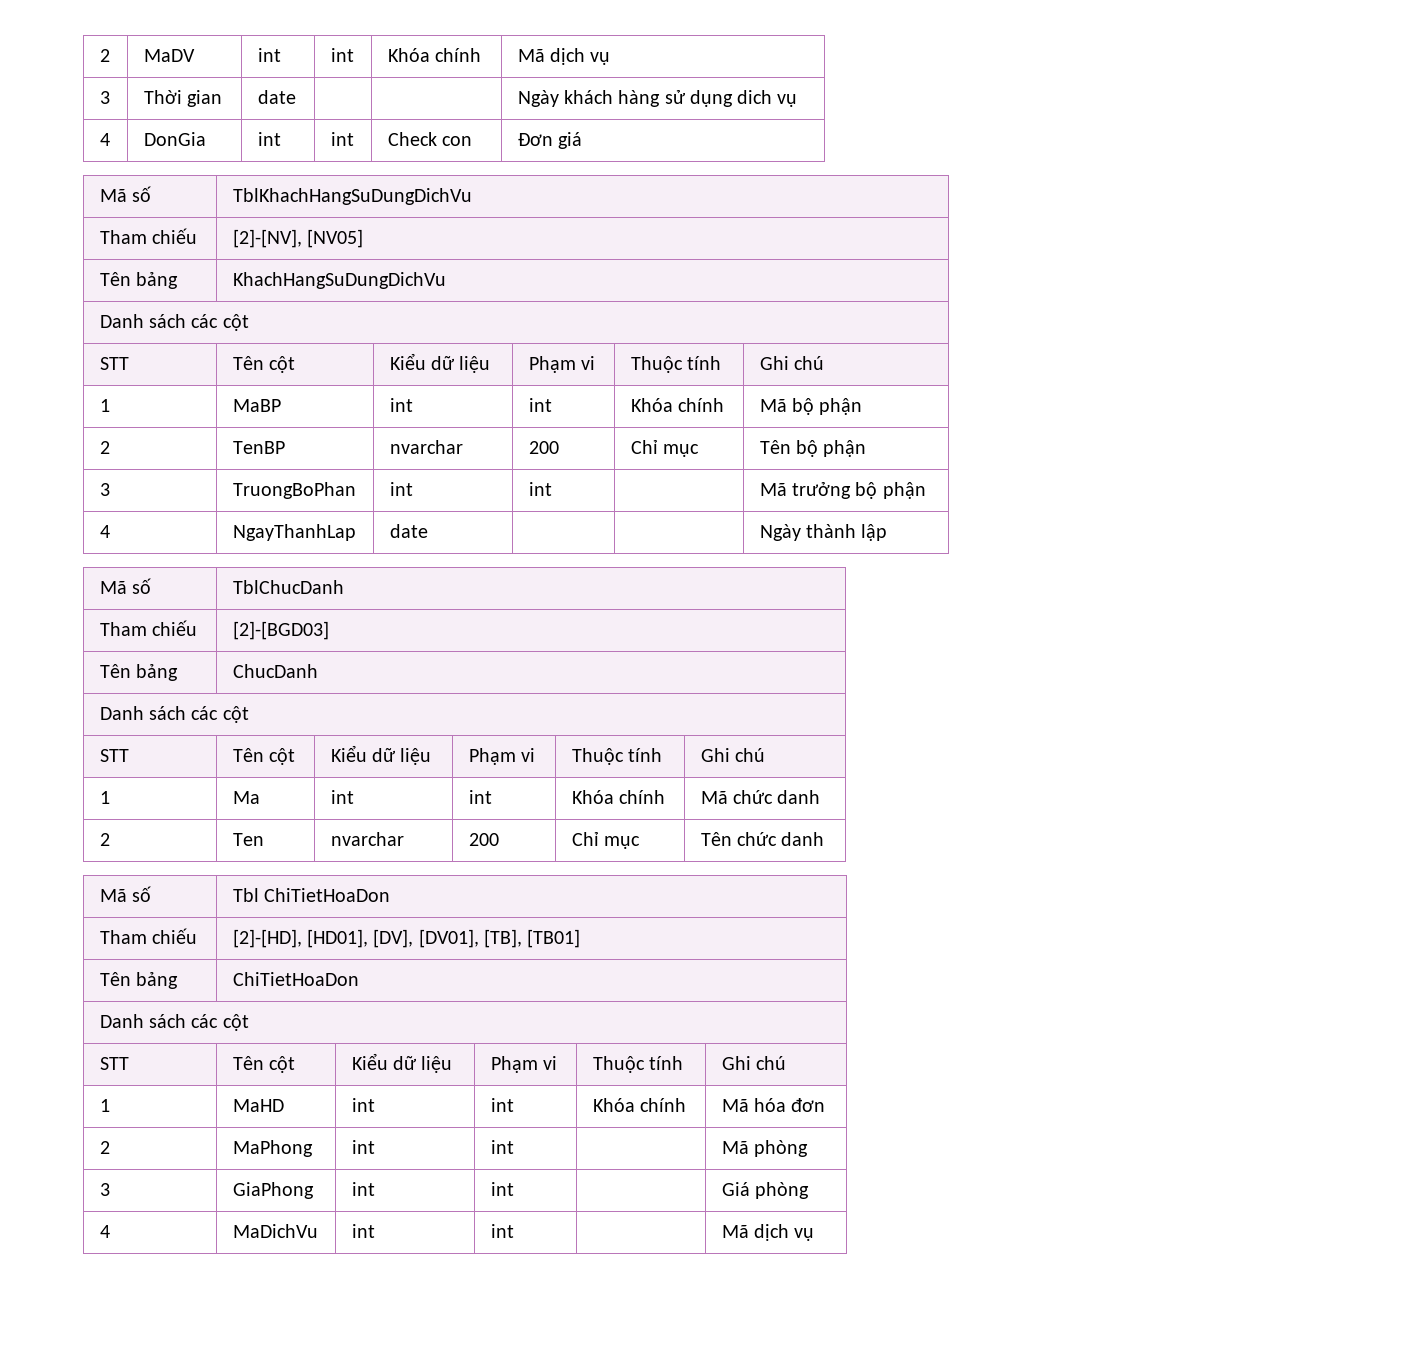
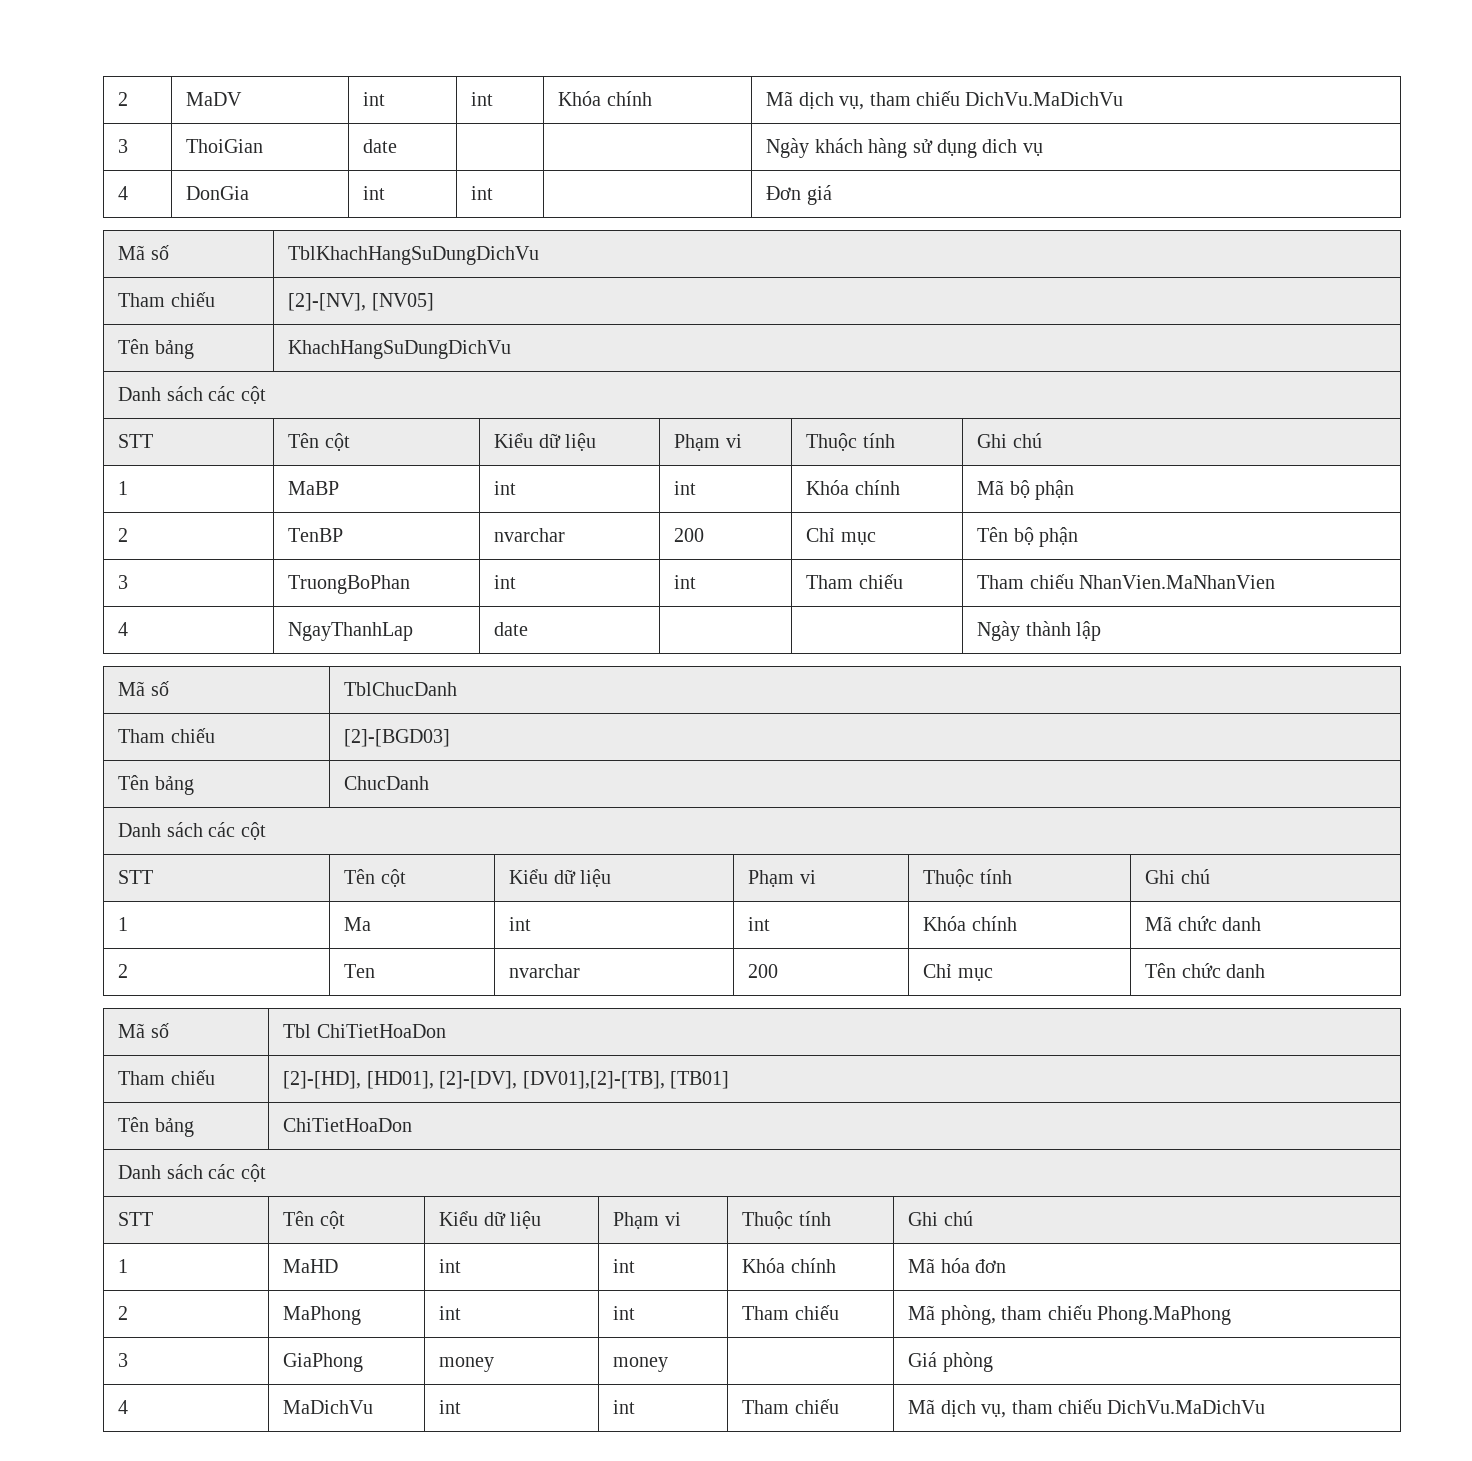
- 2 | MaDV | int | int | Khóa chính | Mã dịch vụ
- 3 | Thời gian | date | | | Ngày khách hàng sử dụng dich vụ
+ 2 | MaDV | int | int | Khóa chính | Mã dịch vụ, tham chiếu DichVu.MaDichVu
+ 3 | ThoiGian | date | | | Ngày khách hàng sử dụng dich vụ
- 4 | DonGia | int | int | Check con | Đơn giá
+ 4 | DonGia | int | int | | Đơn giá
- 3 | TruongBoPhan | int | int | | Mã trưởng bộ phận
+ 3 | TruongBoPhan | int | int | Tham chiếu | Tham chiếu NhanVien.MaNhanVien
- Tham chiếu | [2]-[HD], [HD01], [DV], [DV01], [TB], [TB01]
+ Tham chiếu | [2]-[HD], [HD01], [2]-[DV], [DV01],[2]-[TB], [TB01]
- 2 | MaPhong | int | int | | Mã phòng
+ 2 | MaPhong | int | int | Tham chiếu | Mã phòng, tham chiếu Phong.MaPhong
- 3 | GiaPhong | int | int | | Giá phòng
+ 3 | GiaPhong | money | money | | Giá phòng
- 4 | MaDichVu | int | int | | Mã dịch vụ
+ 4 | MaDichVu | int | int | Tham chiếu | Mã dịch vụ, tham chiếu DichVu.MaDichVu

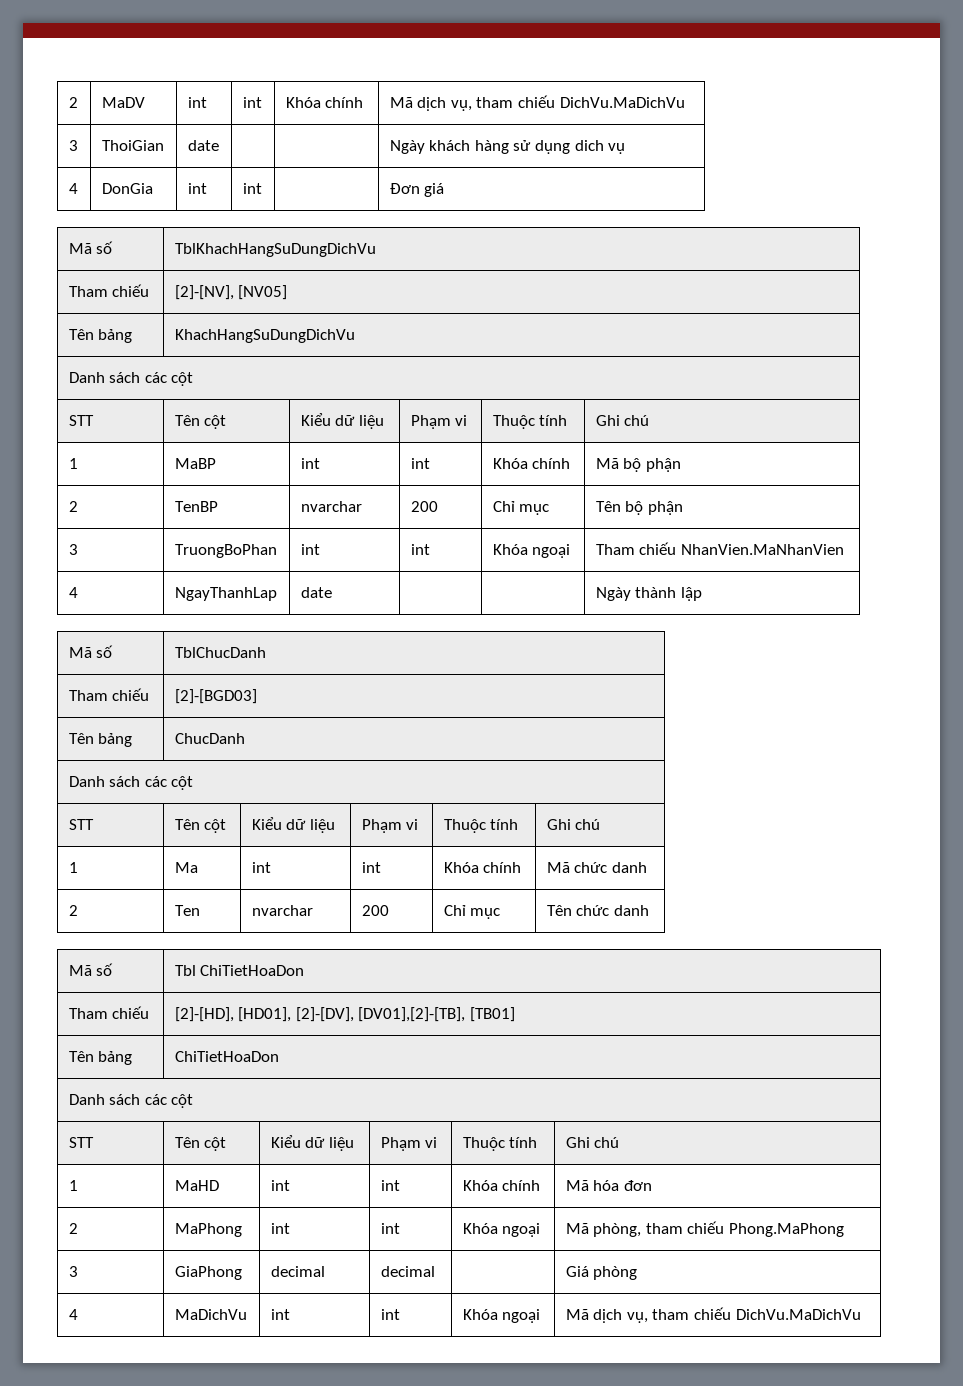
- 3 | TruongBoPhan | int | int | Tham chiếu | Tham chiếu NhanVien.MaNhanVien
+ 3 | TruongBoPhan | int | int | Khóa ngoại | Tham chiếu NhanVien.MaNhanVien
- 2 | MaPhong | int | int | Tham chiếu | Mã phòng, tham chiếu Phong.MaPhong
+ 2 | MaPhong | int | int | Khóa ngoại | Mã phòng, tham chiếu Phong.MaPhong
- 3 | GiaPhong | money | money | | Giá phòng
+ 3 | GiaPhong | decimal | decimal | | Giá phòng
- 4 | MaDichVu | int | int | Tham chiếu | Mã dịch vụ, tham chiếu DichVu.MaDichVu
+ 4 | MaDichVu | int | int | Khóa ngoại | Mã dịch vụ, tham chiếu DichVu.MaDichVu

